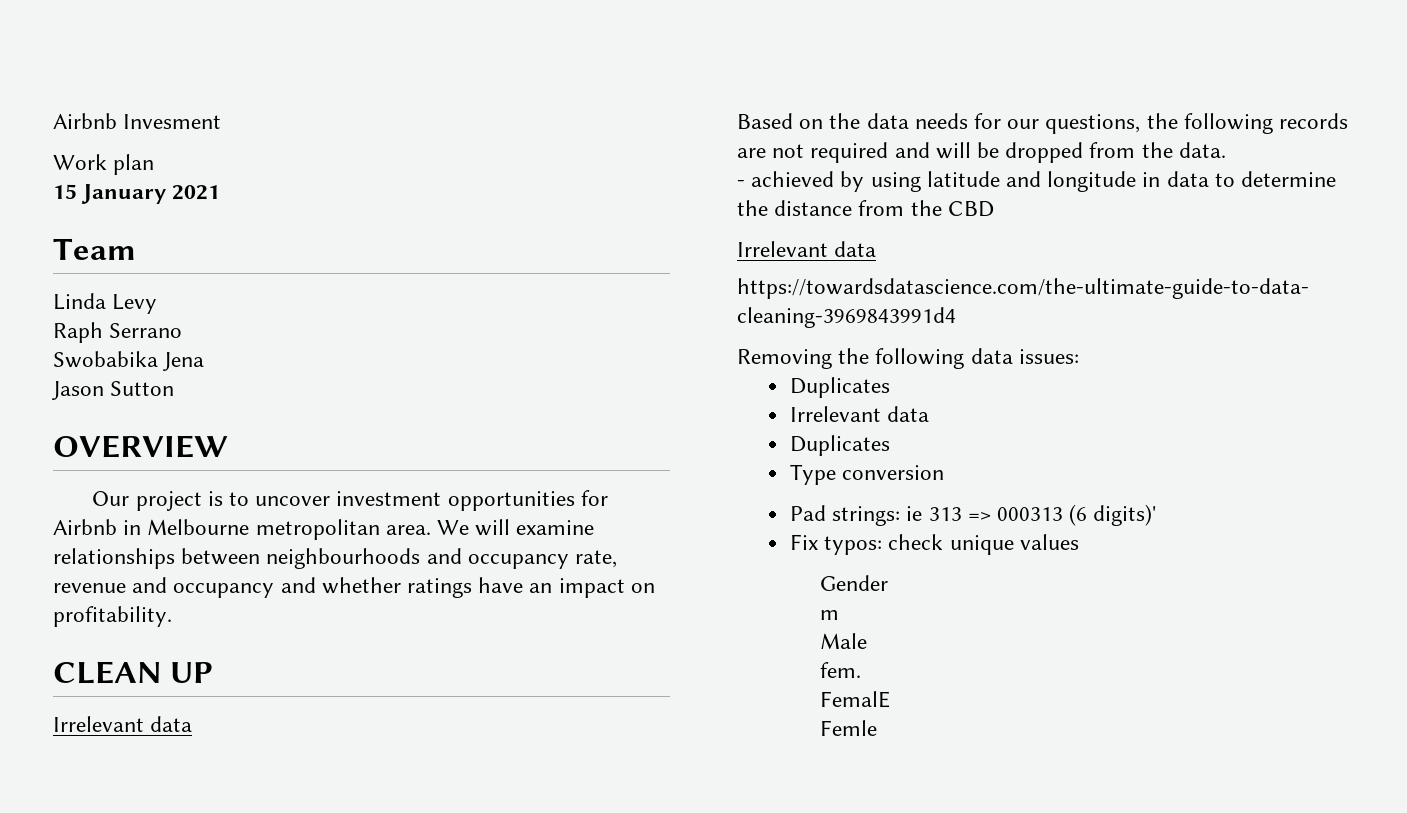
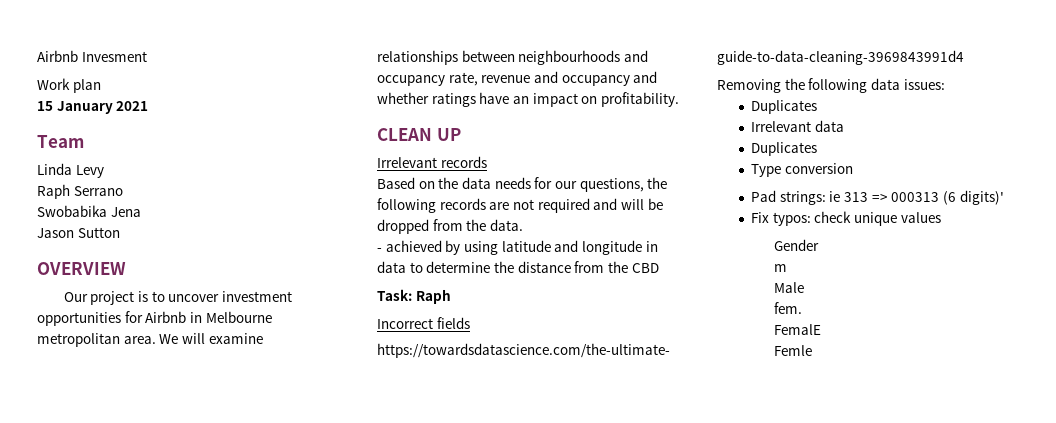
  CLEAN UP
- Irrelevant data
+ Irrelevant records
  - achieved by using latitude and longitude in data to determine the distance from the CBD
- Irrelevant data
+ Task: Raph
+ Incorrect fields

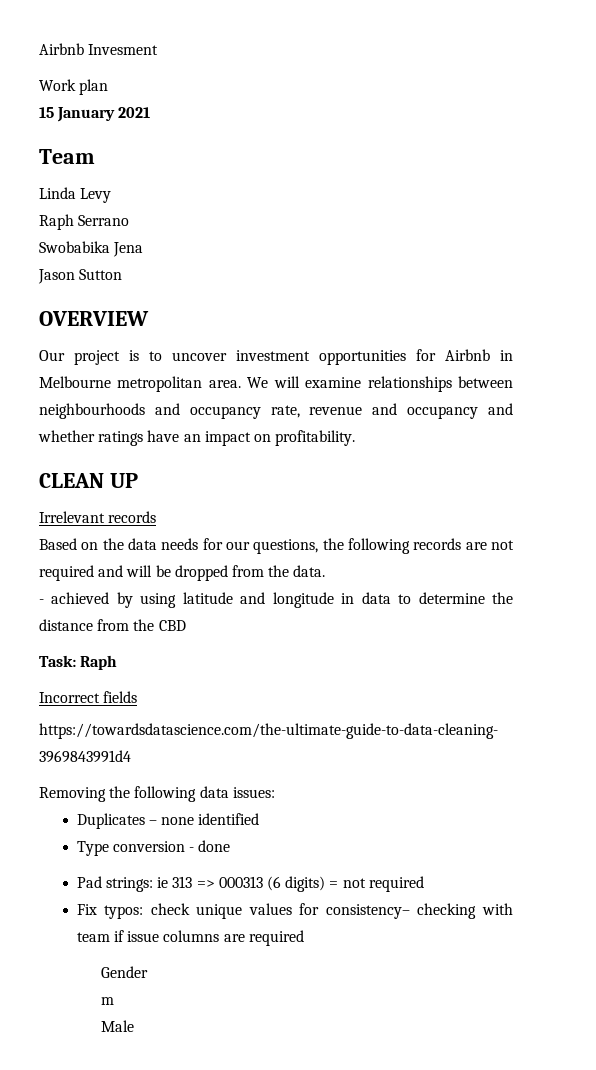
  Removing the following data issues:
- Duplicates
- Irrelevant data
- Duplicates
+ Duplicates – none identified
- Type conversion
+ Type conversion - done
- Pad strings: ie 313 => 000313 (6 digits)'
+ Pad strings: ie 313 => 000313 (6 digits) = not required
- Fix typos: check unique values
+ Fix typos: check unique values for consistency– checking with team if issue columns are required
- fem.
- FemalE
- Femle

